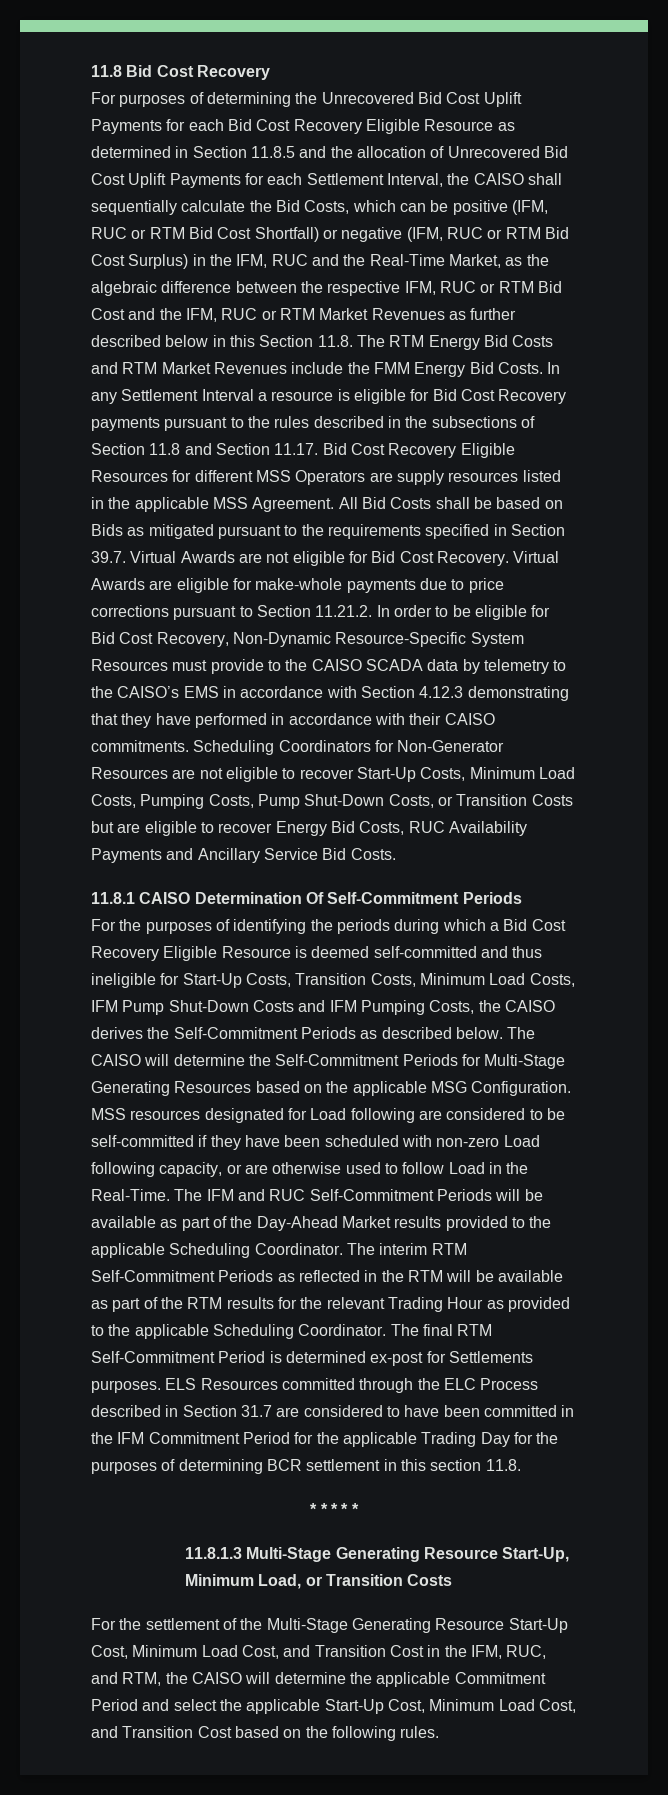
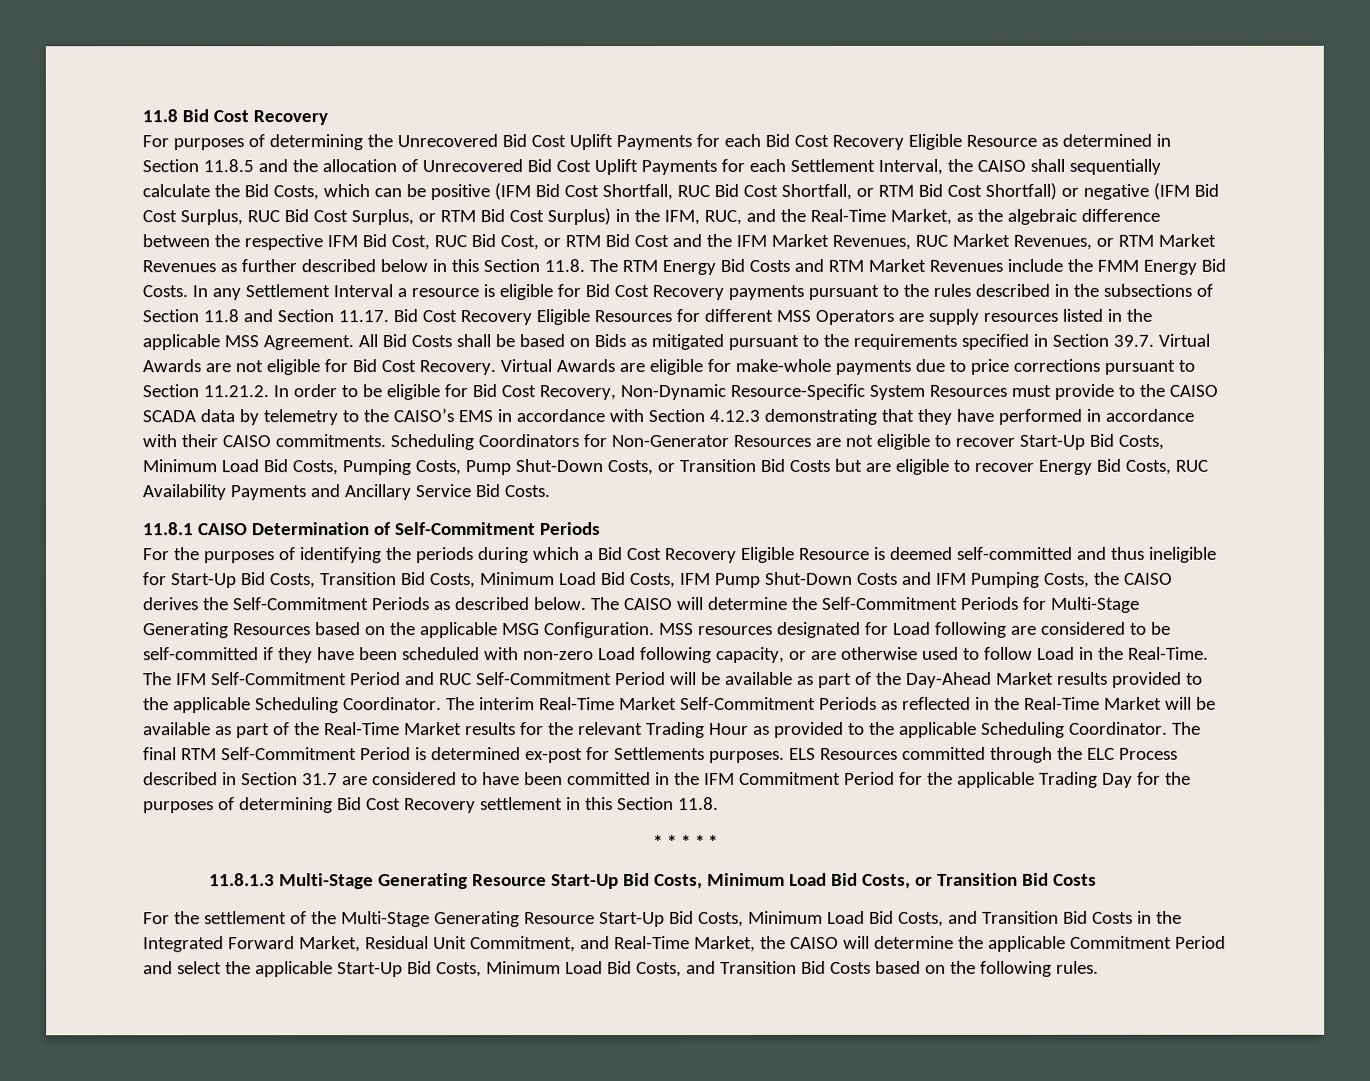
- For purposes of determining the Unrecovered Bid Cost Uplift Payments for each Bid Cost Recovery Eligible Resource as determined in Section 11.8.5 and the allocation of Unrecovered Bid Cost Uplift Payments for each Settlement Interval, the CAISO shall sequentially calculate the Bid Costs, which can be positive (IFM, RUC or RTM Bid Cost Shortfall) or negative (IFM, RUC or RTM Bid Cost Surplus) in the IFM, RUC and the Real-Time Market, as the algebraic difference between the respective IFM, RUC or RTM Bid Cost and the IFM, RUC or RTM Market Revenues as further described below in this Section 11.8. The RTM Energy Bid Costs and RTM Market Revenues include the FMM Energy Bid Costs.
+ For purposes of determining the Unrecovered Bid Cost Uplift Payments for each Bid Cost Recovery Eligible Resource as determined in Section 11.8.5 and the allocation of Unrecovered Bid Cost Uplift Payments for each Settlement Interval, the CAISO shall sequentially calculate the Bid Costs, which can be positive (IFM Bid Cost Shortfall, RUC Bid Cost Shortfall, or RTM Bid Cost Shortfall) or negative (IFM Bid Cost Surplus, RUC Bid Cost Surplus, or RTM Bid Cost Surplus) in the IFM, RUC, and the Real-Time Market, as the algebraic difference between the respective IFM Bid Cost, RUC Bid Cost, or RTM Bid Cost and the IFM Market Revenues, RUC Market Revenues, or RTM Market Revenues as further described below in this Section 11.8. The RTM Energy Bid Costs and RTM Market Revenues include the FMM Energy Bid Costs.
- Scheduling Coordinators for Non-Generator Resources are not eligible to recover Start-Up Costs, Minimum Load Costs, Pumping Costs, Pump Shut-Down Costs, or Transition Costs but are eligible to recover Energy Bid Costs, RUC Availability Payments and Ancillary Service Bid Costs.
+ Scheduling Coordinators for Non-Generator Resources are not eligible to recover Start-Up Bid Costs, Minimum Load Bid Costs, Pumping Costs, Pump Shut-Down Costs, or Transition Bid Costs but are eligible to recover Energy Bid Costs, RUC Availability Payments and Ancillary Service Bid Costs.
- 11.8.1 CAISO Determination Of Self-Commitment Periods
+ 11.8.1 CAISO Determination of Self-Commitment Periods
- For the purposes of identifying the periods during which a Bid Cost Recovery Eligible Resource is deemed self-committed and thus ineligible for Start-Up Costs, Transition Costs, Minimum Load Costs, IFM Pump Shut-Down Costs and IFM Pumping Costs, the CAISO derives the Self-Commitment Periods as described below.
+ For the purposes of identifying the periods during which a Bid Cost Recovery Eligible Resource is deemed self-committed and thus ineligible for Start-Up Bid Costs, Transition Bid Costs, Minimum Load Bid Costs, IFM Pump Shut-Down Costs and IFM Pumping Costs, the CAISO derives the Self-Commitment Periods as described below.
- The IFM and RUC Self-Commitment Periods will be available as part of the Day-Ahead Market results provided to the applicable Scheduling Coordinator.
+ The IFM Self-Commitment Period and RUC Self-Commitment Period will be available as part of the Day-Ahead Market results provided to the applicable Scheduling Coordinator.
- The interim RTM Self-Commitment Periods as reflected in the RTM will be available as part of the RTM results for the relevant Trading Hour as provided to the applicable Scheduling Coordinator.
+ The interim Real-Time Market Self-Commitment Periods as reflected in the Real-Time Market will be available as part of the Real-Time Market results for the relevant Trading Hour as provided to the applicable Scheduling Coordinator.
- ELS Resources committed through the ELC Process described in Section 31.7 are considered to have been committed in the IFM Commitment Period for the applicable Trading Day for the purposes of determining BCR settlement in this section 11.8.
+ ELS Resources committed through the ELC Process described in Section 31.7 are considered to have been committed in the IFM Commitment Period for the applicable Trading Day for the purposes of determining Bid Cost Recovery settlement in this Section 11.8.
- 11.8.1.3 Multi-Stage Generating Resource Start-Up, Minimum Load, or Transition Costs
+ 11.8.1.3 Multi-Stage Generating Resource Start-Up Bid Costs, Minimum Load Bid Costs, or Transition Bid Costs
- For the settlement of the Multi-Stage Generating Resource Start-Up Cost, Minimum Load Cost, and Transition Cost in the IFM, RUC, and RTM, the CAISO will determine the applicable Commitment Period and select the applicable Start-Up Cost, Minimum Load Cost, and Transition Cost based on the following rules.
+ For the settlement of the Multi-Stage Generating Resource Start-Up Bid Costs, Minimum Load Bid Costs, and Transition Bid Costs in the Integrated Forward Market, Residual Unit Commitment, and Real-Time Market, the CAISO will determine the applicable Commitment Period and select the applicable Start-Up Bid Costs, Minimum Load Bid Costs, and Transition Bid Costs based on the following rules.

